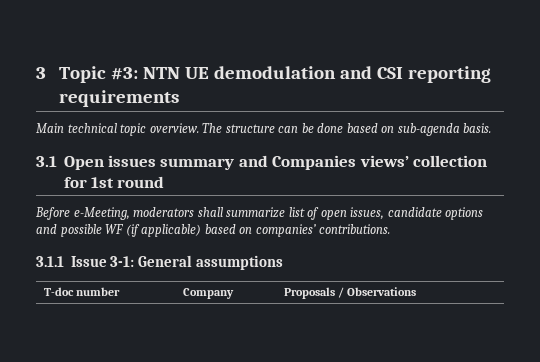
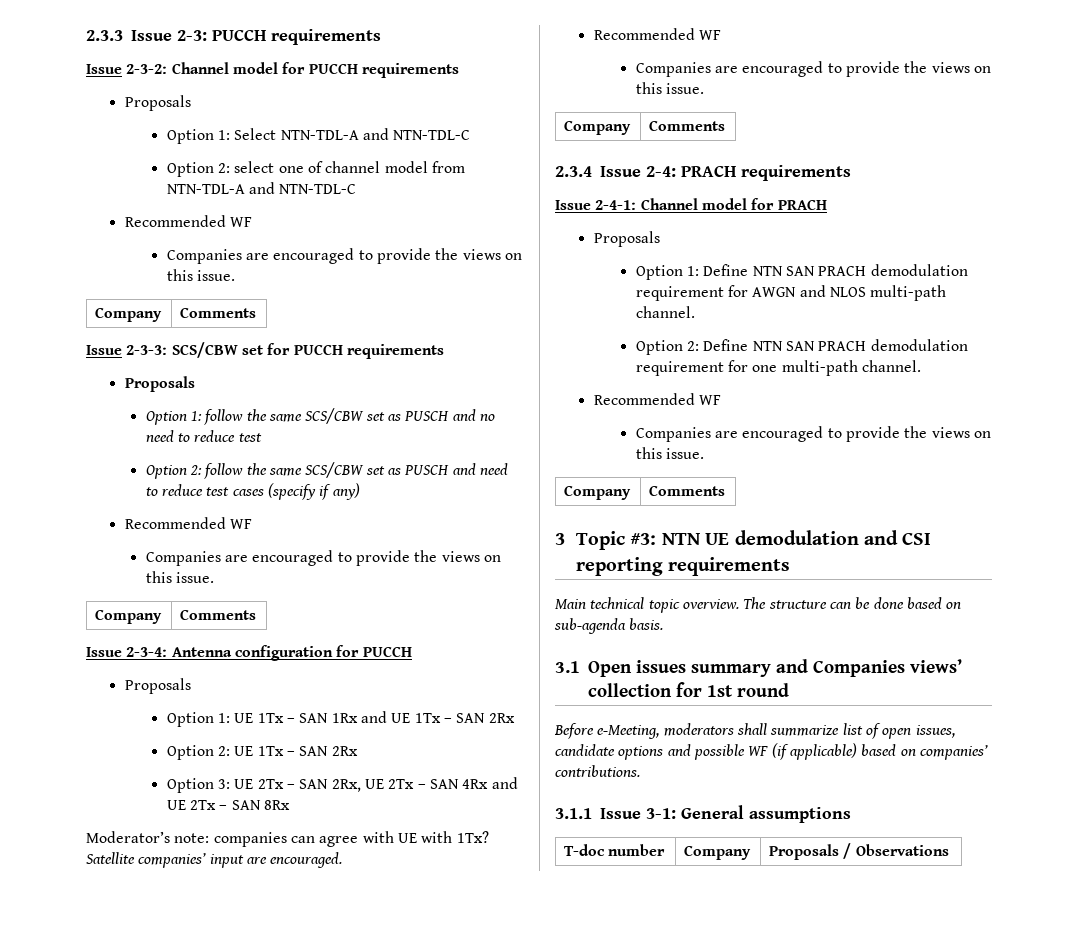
+ 2.3.3 Issue 2-3: PUCCH requirements
+ Issue 2-3-2: Channel model for PUCCH requirements
+ Proposals
+ Option 1: Select NTN-TDL-A and NTN-TDL-C
+ Option 2: select one of channel model from NTN-TDL-A and NTN-TDL-C
+ Recommended WF
+ Companies are encouraged to provide the views on this issue.
+ Company | Comments
+ Issue 2-3-3: SCS/CBW set for PUCCH requirements
+ Proposals
+ Option 1: follow the same SCS/CBW set as PUSCH and no need to reduce test
+ Option 2: follow the same SCS/CBW set as PUSCH and need to reduce test cases (specify if any)
+ Recommended WF
+ Companies are encouraged to provide the views on this issue.
+ Company | Comments
+ Issue 2-3-4: Antenna configuration for PUCCH
+ Proposals
+ Option 1: UE 1Tx – SAN 1Rx and UE 1Tx – SAN 2Rx
+ Option 2: UE 1Tx – SAN 2Rx
+ Option 3: UE 2Tx – SAN 2Rx, UE 2Tx – SAN 4Rx and UE 2Tx – SAN 8Rx
+ Moderator’s note: companies can agree with UE with 1Tx? Satellite companies’ input are encouraged.
+ Recommended WF
+ Companies are encouraged to provide the views on this issue.
+ Company | Comments
+ 2.3.4 Issue 2-4: PRACH requirements
+ Issue 2-4-1: Channel model for PRACH
+ Proposals
+ Option 1: Define NTN SAN PRACH demodulation requirement for AWGN and NLOS multi-path channel.
+ Option 2: Define NTN SAN PRACH demodulation requirement for one multi-path channel.
+ Recommended WF
+ Companies are encouraged to provide the views on this issue.
+ Company | Comments

